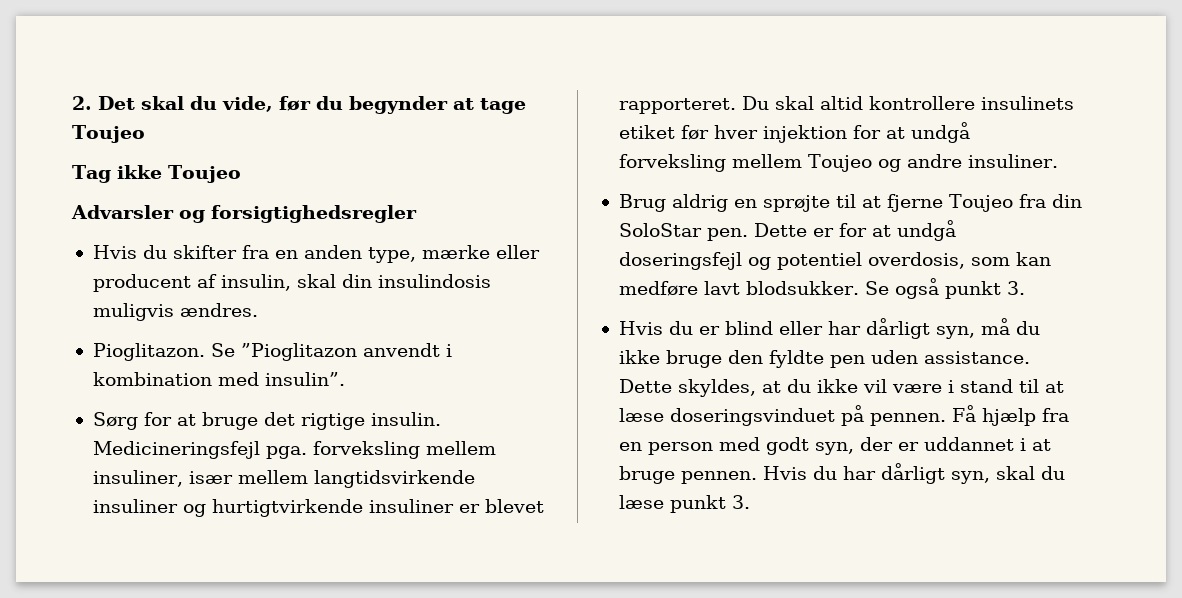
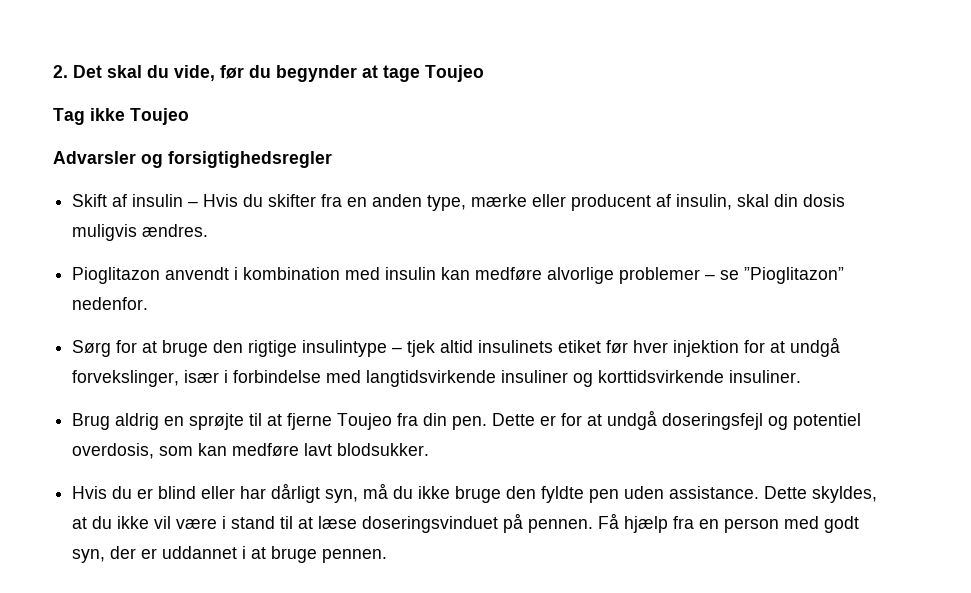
- Hvis du skifter fra en anden type, mærke eller producent af insulin, skal din insulindosis muligvis ændres.
+ Skift af insulin – Hvis du skifter fra en anden type, mærke eller producent af insulin, skal din dosis muligvis ændres.
- Pioglitazon. Se ”Pioglitazon anvendt i kombination med insulin”.
- Sørg for at bruge det rigtige insulin. Medicineringsfejl pga. forveksling mellem insuliner, især mellem langtidsvirkende insuliner og hurtigtvirkende insuliner er blevet rapporteret. Du skal altid kontrollere insulinets etiket før hver injektion for at undgå forveksling mellem Toujeo og andre insuliner.
+ Pioglitazon anvendt i kombination med insulin kan medføre alvorlige problemer – se ”Pioglitazon” nedenfor.
+ Sørg for at bruge den rigtige insulintype – tjek altid insulinets etiket før hver injektion for at undgå forvekslinger, især i forbindelse med langtidsvirkende insuliner og korttidsvirkende insuliner.
- Brug aldrig en sprøjte til at fjerne Toujeo fra din SoloStar pen.
+ Brug aldrig en sprøjte til at fjerne Toujeo fra din pen.
- Se også punkt 3.
- Hvis du har dårligt syn, skal du læse punkt 3.

